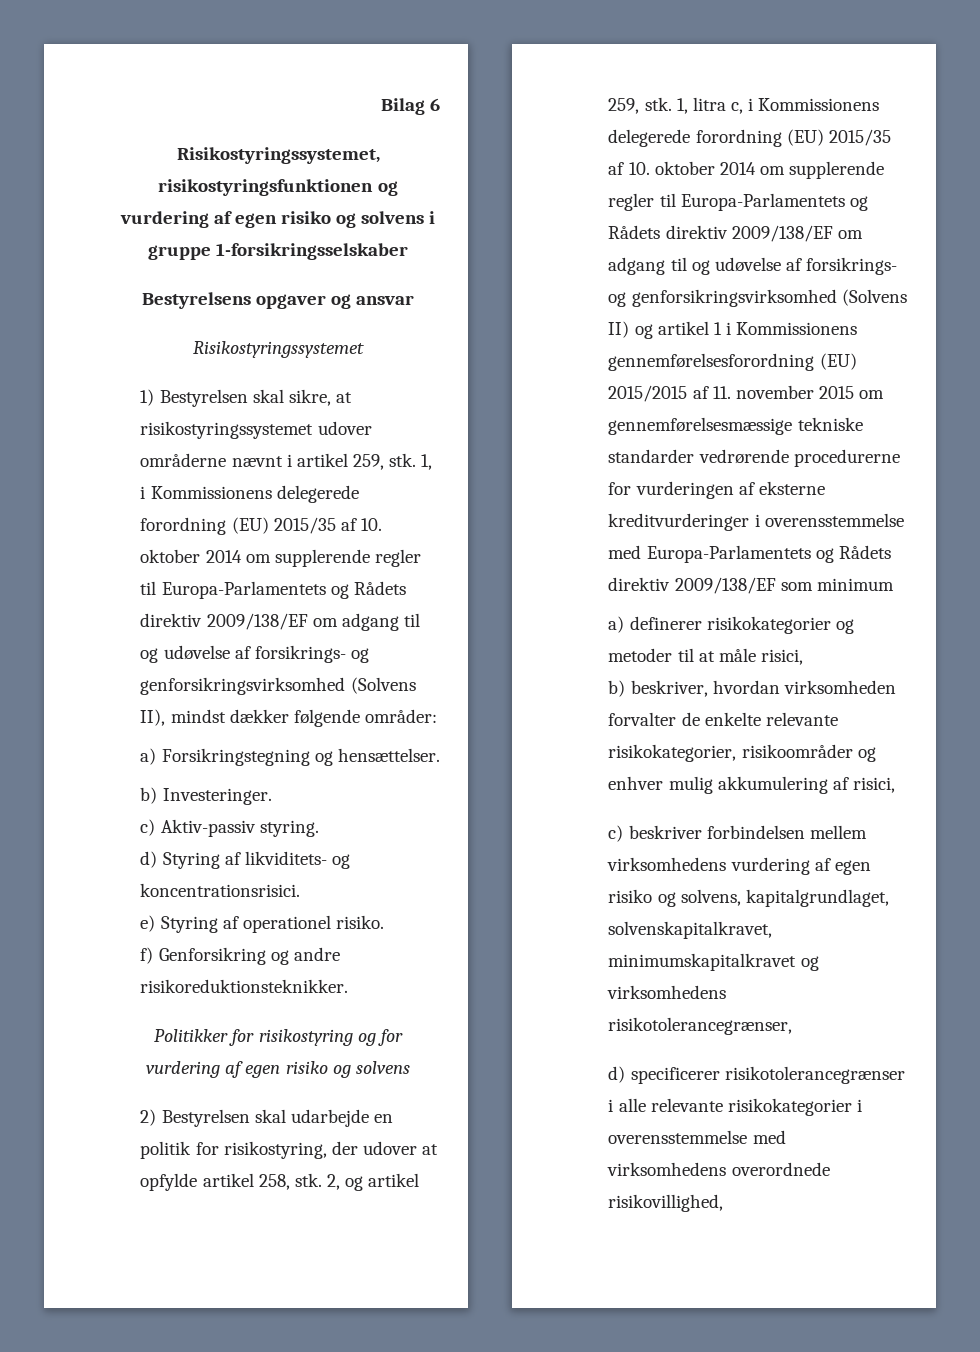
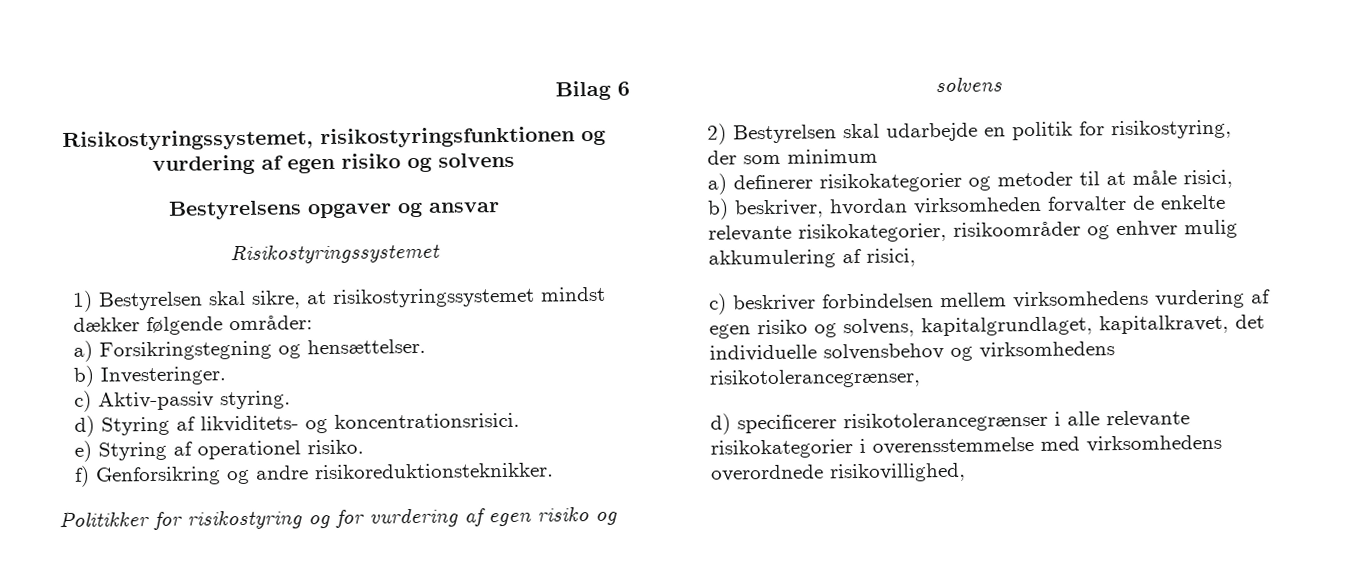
- Risikostyringssystemet, risikostyringsfunktionen og vurdering af egen risiko og solvens i gruppe 1-forsikringsselskaber
+ Risikostyringssystemet, risikostyringsfunktionen og vurdering af egen risiko og solvens
- 1) Bestyrelsen skal sikre, at risikostyringssystemet udover områderne nævnt i artikel 259, stk. 1, i Kommissionens delegerede forordning (EU) 2015/35 af 10. oktober 2014 om supplerende regler til Europa-Parlamentets og Rådets direktiv 2009/138/EF om adgang til og udøvelse af forsikrings- og genforsikringsvirksomhed (Solvens II), mindst dækker følgende områder:
+ 1) Bestyrelsen skal sikre, at risikostyringssystemet mindst dækker følgende områder:
- 2) Bestyrelsen skal udarbejde en politik for risikostyring, der udover at opfylde artikel 258, stk. 2, og artikel 259, stk. 1, litra c, i Kommissionens delegerede forordning (EU) 2015/35 af 10. oktober 2014 om supplerende regler til Europa-Parlamentets og Rådets direktiv 2009/138/EF om adgang til og udøvelse af forsikrings- og genforsikringsvirksomhed (Solvens II) og artikel 1 i Kommissionens gennemførelsesforordning (EU) 2015/2015 af 11. november 2015 om gennemførelsesmæssige tekniske standarder vedrørende procedurerne for vurderingen af eksterne kreditvurderinger i overensstemmelse med Europa-Parlamentets og Rådets direktiv 2009/138/EF som minimum
+ 2) Bestyrelsen skal udarbejde en politik for risikostyring, der som minimum
- c) beskriver forbindelsen mellem virksomhedens vurdering af egen risiko og solvens, kapitalgrundlaget, solvenskapitalkravet, minimumskapitalkravet og virksomhedens risikotolerancegrænser,
+ c) beskriver forbindelsen mellem virksomhedens vurdering af egen risiko og solvens, kapitalgrundlaget, kapitalkravet, det individuelle solvensbehov og virksomhedens risikotolerancegrænser,

